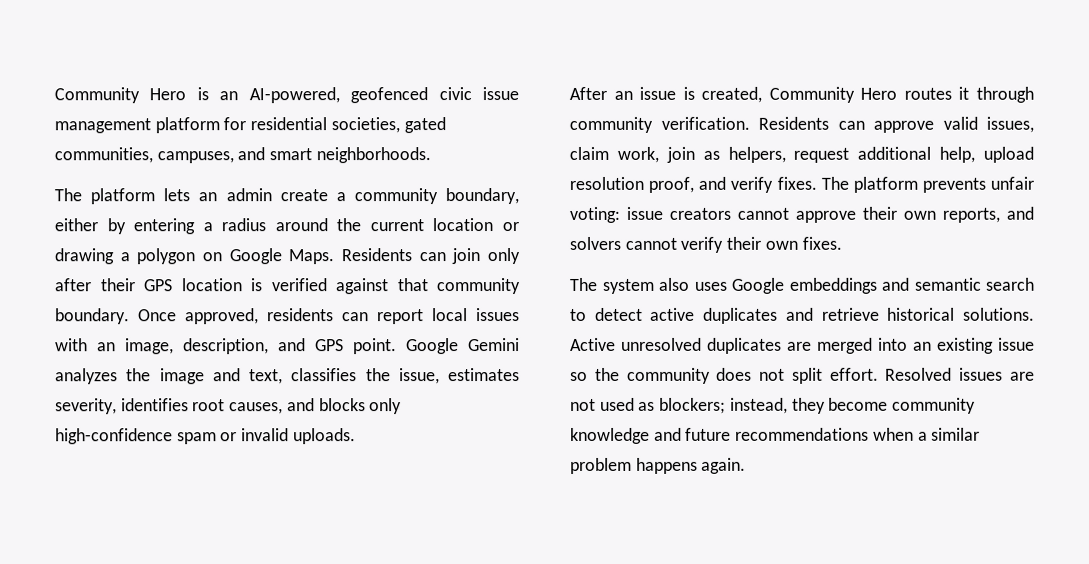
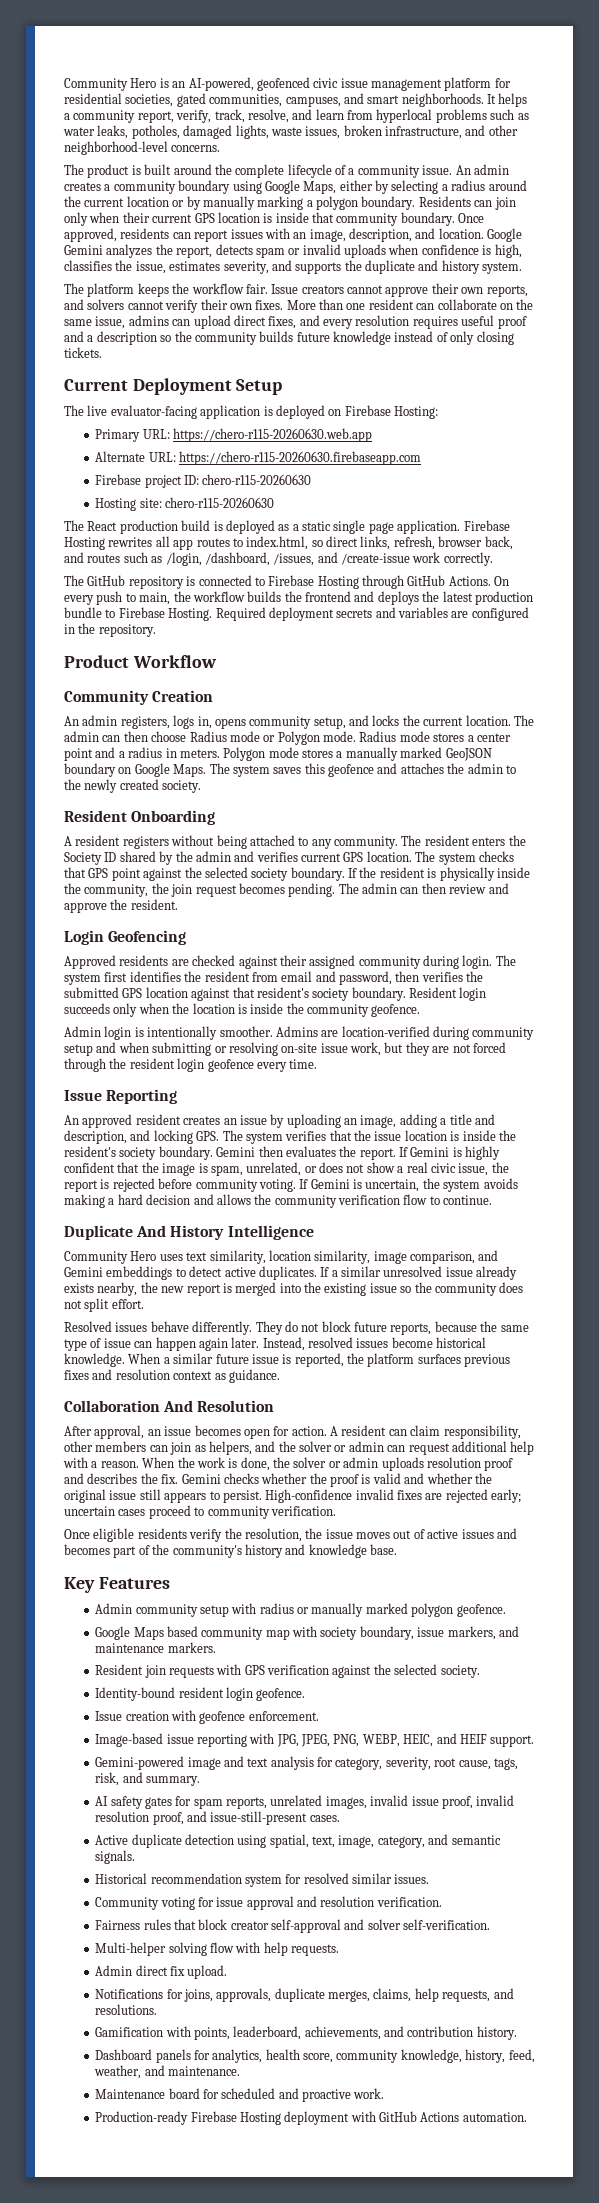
- Community Hero is an AI-powered, geofenced civic issue management platform for residential societies, gated communities, campuses, and smart neighborhoods.
- The platform lets an admin create a community boundary, either by entering a radius around the current location or drawing a polygon on Google Maps.
+ Community Hero is an AI-powered, geofenced civic issue management platform for residential societies, gated communities, campuses, and smart neighborhoods. It helps a community report, verify, track, resolve, and learn from hyperlocal problems such as water leaks, potholes, damaged lights, waste issues, broken infrastructure, and other neighborhood-level concerns.
+ The product is built around the complete lifecycle of a community issue. An admin creates a community boundary using Google Maps, either by selecting a radius around the current location or by manually marking a polygon boundary.
- Residents can join only after their GPS location is verified against that community boundary.
+ Residents can join only when their current GPS location is inside that community boundary.
- Once approved, residents can report local issues with an image, description, and GPS point.
+ Once approved, residents can report issues with an image, description, and location.
- Google Gemini analyzes the image and text, classifies the issue, estimates severity, identifies root causes, and blocks only high-confidence spam or invalid uploads.
- After an issue is created, Community Hero routes it through community verification. Residents can approve valid issues, claim work, join as helpers, request additional help, upload resolution proof, and verify fixes. The platform prevents unfair voting: issue creators cannot approve their own reports, and solvers cannot verify their own fixes.
- The system also uses Google embeddings and semantic search to detect active duplicates and retrieve historical solutions. Active unresolved duplicates are merged into an existing issue so the community does not split effort. Resolved issues are not used as blockers; instead, they become community knowledge and future recommendations when a similar problem happens again.
+ Google Gemini analyzes the report, detects spam or invalid uploads when confidence is high, classifies the issue, estimates severity, and supports the duplicate and history system.
+ The platform keeps the workflow fair. Issue creators cannot approve their own reports, and solvers cannot verify their own fixes. More than one resident can collaborate on the same issue, admins can upload direct fixes, and every resolution requires useful proof and a description so the community builds future knowledge instead of only closing tickets.
+ Current Deployment Setup
+ The live evaluator-facing application is deployed on Firebase Hosting:
+ Primary URL: https://chero-r115-20260630.web.app
+ Alternate URL: https://chero-r115-20260630.firebaseapp.com
+ Firebase project ID: chero-r115-20260630
+ Hosting site: chero-r115-20260630
+ The React production build is deployed as a static single page application. Firebase Hosting rewrites all app routes to index.html, so direct links, refresh, browser back, and routes such as /login, /dashboard, /issues, and /create-issue work correctly.
+ The GitHub repository is connected to Firebase Hosting through GitHub Actions. On every push to main, the workflow builds the frontend and deploys the latest production bundle to Firebase Hosting. Required deployment secrets and variables are configured in the repository.
+ Product Workflow
+ Community Creation
+ An admin registers, logs in, opens community setup, and locks the current location. The admin can then choose Radius mode or Polygon mode. Radius mode stores a center point and a radius in meters. Polygon mode stores a manually marked GeoJSON boundary on Google Maps. The system saves this geofence and attaches the admin to the newly created society.
+ Resident Onboarding
+ A resident registers without being attached to any community. The resident enters the Society ID shared by the admin and verifies current GPS location. The system checks that GPS point against the selected society boundary. If the resident is physically inside the community, the join request becomes pending. The admin can then review and approve the resident.
+ Login Geofencing
+ Approved residents are checked against their assigned community during login. The system first identifies the resident from email and password, then verifies the submitted GPS location against that resident's society boundary. Resident login succeeds only when the location is inside the community geofence.
+ Admin login is intentionally smoother. Admins are location-verified during community setup and when submitting or resolving on-site issue work, but they are not forced through the resident login geofence every time.
+ Issue Reporting
+ An approved resident creates an issue by uploading an image, adding a title and description, and locking GPS. The system verifies that the issue location is inside the resident's society boundary. Gemini then evaluates the report. If Gemini is highly confident that the image is spam, unrelated, or does not show a real civic issue, the report is rejected before community voting. If Gemini is uncertain, the system avoids making a hard decision and allows the community verification flow to continue.
+ Duplicate And History Intelligence
+ Community Hero uses text similarity, location similarity, image comparison, and Gemini embeddings to detect active duplicates. If a similar unresolved issue already exists nearby, the new report is merged into the existing issue so the community does not split effort.
+ Resolved issues behave differently. They do not block future reports, because the same type of issue can happen again later. Instead, resolved issues become historical knowledge. When a similar future issue is reported, the platform surfaces previous fixes and resolution context as guidance.
+ Collaboration And Resolution
+ After approval, an issue becomes open for action. A resident can claim responsibility, other members can join as helpers, and the solver or admin can request additional help with a reason. When the work is done, the solver or admin uploads resolution proof and describes the fix. Gemini checks whether the proof is valid and whether the original issue still appears to persist. High-confidence invalid fixes are rejected early; uncertain cases proceed to community verification.
+ Once eligible residents verify the resolution, the issue moves out of active issues and becomes part of the community's history and knowledge base.
+ Key Features
+ Admin community setup with radius or manually marked polygon geofence.
+ Google Maps based community map with society boundary, issue markers, and maintenance markers.
+ Resident join requests with GPS verification against the selected society.
+ Identity-bound resident login geofence.
+ Issue creation with geofence enforcement.
+ Image-based issue reporting with JPG, JPEG, PNG, WEBP, HEIC, and HEIF support.
+ Gemini-powered image and text analysis for category, severity, root cause, tags, risk, and summary.
+ AI safety gates for spam reports, unrelated images, invalid issue proof, invalid resolution proof, and issue-still-present cases.
+ Active duplicate detection using spatial, text, image, category, and semantic signals.
+ Historical recommendation system for resolved similar issues.
+ Community voting for issue approval and resolution verification.
+ Fairness rules that block creator self-approval and solver self-verification.
+ Multi-helper solving flow with help requests.
+ Admin direct fix upload.
+ Notifications for joins, approvals, duplicate merges, claims, help requests, and resolutions.
+ Gamification with points, leaderboard, achievements, and contribution history.
+ Dashboard panels for analytics, health score, community knowledge, history, feed, weather, and maintenance.
+ Maintenance board for scheduled and proactive work.
+ Production-ready Firebase Hosting deployment with GitHub Actions automation.

